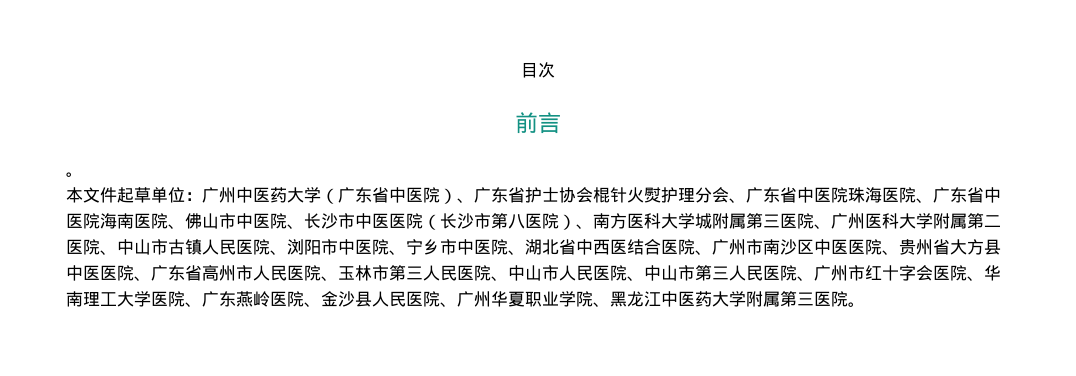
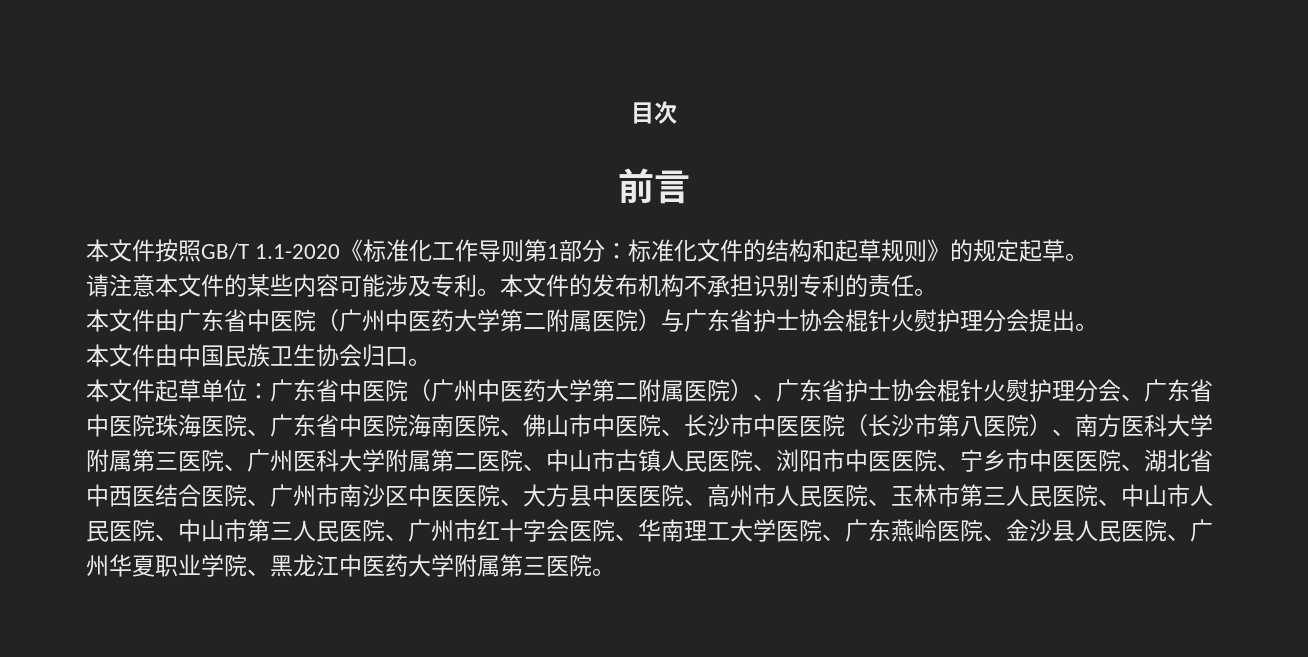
  前言
- 。
+ 本文件按照GB/T 1.1-2020《标准化工作导则第1部分：标准化文件的结构和起草规则》的规定起草。
+ 请注意本文件的某些内容可能涉及专利。本文件的发布机构不承担识别专利的责任。
+ 本文件由广东省中医院（广州中医药大学第二附属医院）与广东省护士协会棍针火熨护理分会提出。
+ 本文件由中国民族卫生协会归口。
- 广州中医药大学（广东省中医院）、广东省护士协会棍针火熨护理分会、广东省中医院珠海医院、广东省中医院海南医院、佛山市中医院、长沙市中医医院（长沙市第八医院）、南方医科大学城附属第三医院、广州医科大学附属第二医院、中山市古镇人民医院、浏阳市中医院、宁乡市中医院、湖北省中西医结合医院、广州市南沙区中医医院、贵州省大方县中医医院、广东省高州市人民医院、玉林市第三人民医院、中山市人民医院、中山市第三人民医院、广州市红十字会医院、华南理工大学医院、广东燕岭医院、金沙县人民医院、广州华夏职业学院、黑龙江中医药大学附属第三医院。
+ 广东省中医院（广州中医药大学第二附属医院）、广东省护士协会棍针火熨护理分会、广东省中医院珠海医院、广东省中医院海南医院、佛山市中医院、长沙市中医医院（长沙市第八医院）、南方医科大学附属第三医院、广州医科大学附属第二医院、中山市古镇人民医院、浏阳市中医医院、宁乡市中医医院、湖北省中西医结合医院、广州市南沙区中医医院、大方县中医医院、高州市人民医院、玉林市第三人民医院、中山市人民医院、中山市第三人民医院、广州市红十字会医院、华南理工大学医院、广东燕岭医院、金沙县人民医院、广州华夏职业学院、黑龙江中医药大学附属第三医院。

